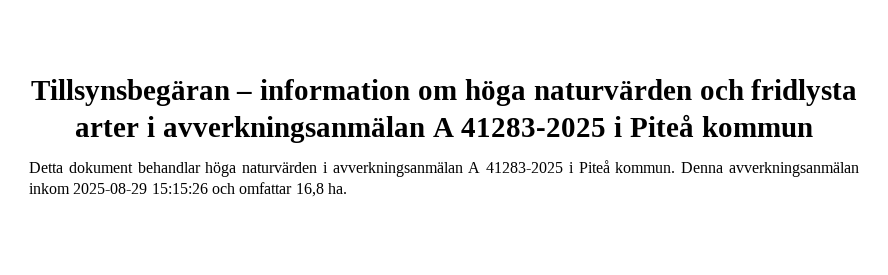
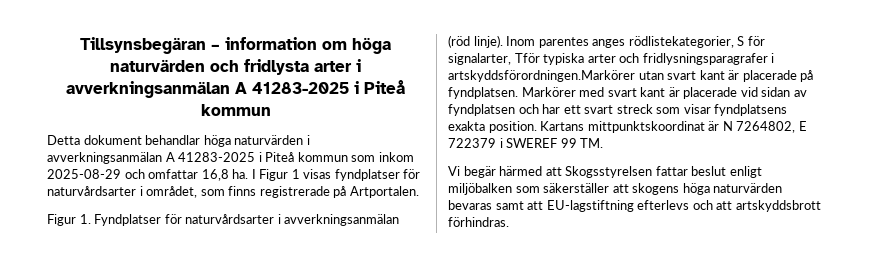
- Detta dokument behandlar höga naturvärden i avverkningsanmälan A 41283-2025 i Piteå kommun. Denna avverkningsanmälan inkom 2025-08-29 15:15:26 och omfattar 16,8 ha.
+ Detta dokument behandlar höga naturvärden i avverkningsanmälan A 41283-2025 i Piteå kommun som inkom 2025-08-29 och omfattar 16,8 ha.
+ I Figur 1 visas fyndplatser för naturvårdsarter i området, som finns registrerade på Artportalen.
+ Figur 1. Fyndplatser för naturvårdsarter i avverkningsanmälan (röd linje). Inom parentes anges rödlistekategorier, S för signalarter, Tför typiska arter och fridlysningsparagrafer i artskyddsförordningen.Markörer utan svart kant är placerade på fyndplatsen. Markörer med svart kant är placerade vid sidan av fyndplatsen och har ett svart streck som visar fyndplatsens exakta position. Kartans mittpunktskoordinat är N 7264802, E 722379 i SWEREF 99 TM.
+ Vi begär härmed att Skogsstyrelsen fattar beslut enligt miljöbalken som säkerställer att skogens höga naturvärden bevaras samt att EU-lagstiftning efterlevs och att artskyddsbrott förhindras.

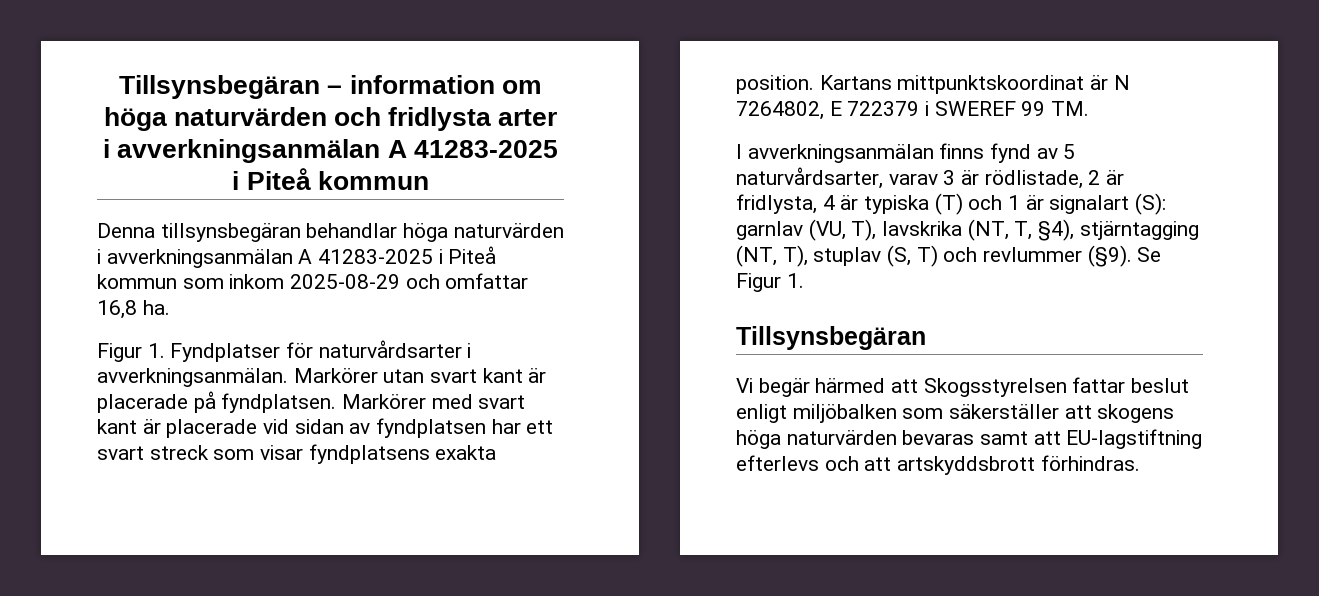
- Detta dokument behandlar höga naturvärden i avverkningsanmälan A 41283-2025 i Piteå kommun som inkom 2025-08-29 och omfattar 16,8 ha. I Figur 1 visas fyndplatser för naturvårdsarter i området, som finns registrerade på Artportalen.
+ Denna tillsynsbegäran behandlar höga naturvärden i avverkningsanmälan A 41283-2025 i Piteå kommun som inkom 2025-08-29 och omfattar 16,8 ha.
- Figur 1. Fyndplatser för naturvårdsarter i avverkningsanmälan (röd linje). Inom parentes anges rödlistekategorier, S för signalarter, Tför typiska arter och fridlysningsparagrafer i artskyddsförordningen.Markörer utan svart kant är placerade på fyndplatsen.
+ Figur 1. Fyndplatser för naturvårdsarter i avverkningsanmälan. Markörer utan svart kant är placerade på fyndplatsen.
- Markörer med svart kant är placerade vid sidan av fyndplatsen och har ett svart streck som visar fyndplatsens exakta position.
+ Markörer med svart kant är placerade vid sidan av fyndplatsen har ett svart streck som visar fyndplatsens exakta position.
+ I avverkningsanmälan finns fynd av 5 naturvårdsarter, varav 3 är rödlistade, 2 är fridlysta, 4 är typiska (T) och 1 är signalart (S): garnlav (VU, T), lavskrika (NT, T, §4), stjärntagging (NT, T), stuplav (S, T) och revlummer (§9). Se Figur 1.
+ Tillsynsbegäran

